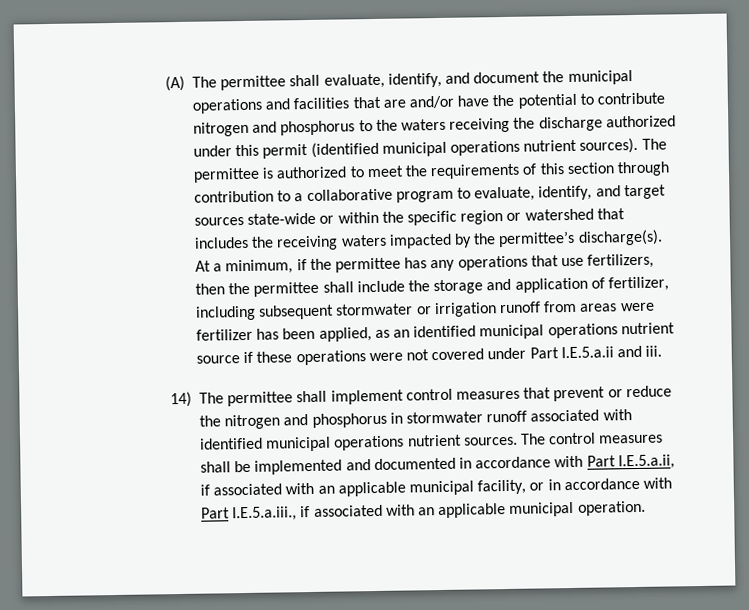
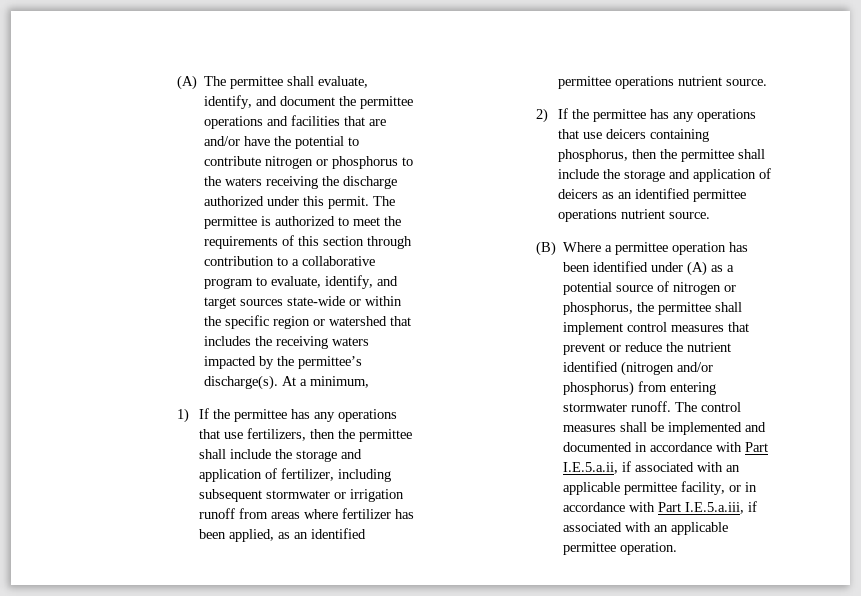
- (A) The permittee shall evaluate, identify, and document the municipal operations and facilities that are and/or have the potential to contribute nitrogen and phosphorus to the waters receiving the discharge authorized under this permit (identified municipal operations nutrient sources).
+ (A) The permittee shall evaluate, identify, and document the permittee operations and facilities that are and/or have the potential to contribute nitrogen or phosphorus to the waters receiving the discharge authorized under this permit.
- At a minimum, if the permittee has any operations that use fertilizers, then the permittee shall include the storage and application of fertilizer, including subsequent stormwater or irrigation runoff from areas were fertilizer has been applied, as an identified municipal operations nutrient source if these operations were not covered under Part I.E.5.a.ii and iii.
- 14) The permittee shall implement control measures that prevent or reduce the nitrogen and phosphorus in stormwater runoff associated with identified municipal operations nutrient sources.
+ At a minimum,
+ 1) If the permittee has any operations that use fertilizers, then the permittee shall include the storage and application of fertilizer, including subsequent stormwater or irrigation runoff from areas where fertilizer has been applied, as an identified permittee operations nutrient source.
+ 2) If the permittee has any operations that use deicers containing phosphorus, then the permittee shall include the storage and application of deicers as an identified permittee operations nutrient source.
+ (B) Where a permittee operation has been identified under (A) as a potential source of nitrogen or phosphorus, the permittee shall implement control measures that prevent or reduce the nutrient identified (nitrogen and/or phosphorus) from entering stormwater runoff.
- The control measures shall be implemented and documented in accordance with Part I.E.5.a.ii, if associated with an applicable municipal facility, or in accordance with Part I.E.5.a.iii., if associated with an applicable municipal operation.
+ The control measures shall be implemented and documented in accordance with Part I.E.5.a.ii, if associated with an applicable permittee facility, or in accordance with Part I.E.5.a.iii, if associated with an applicable permittee operation.

